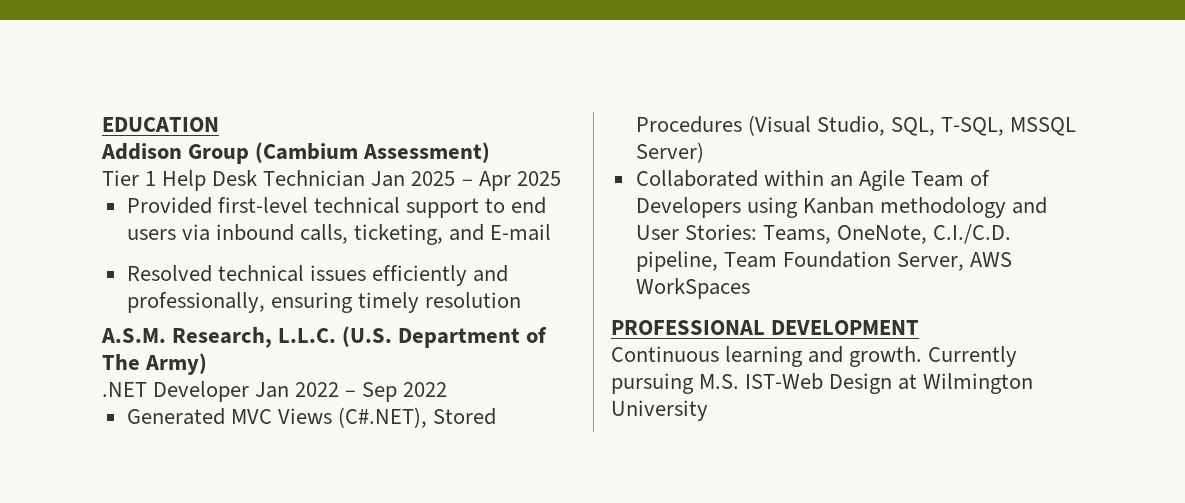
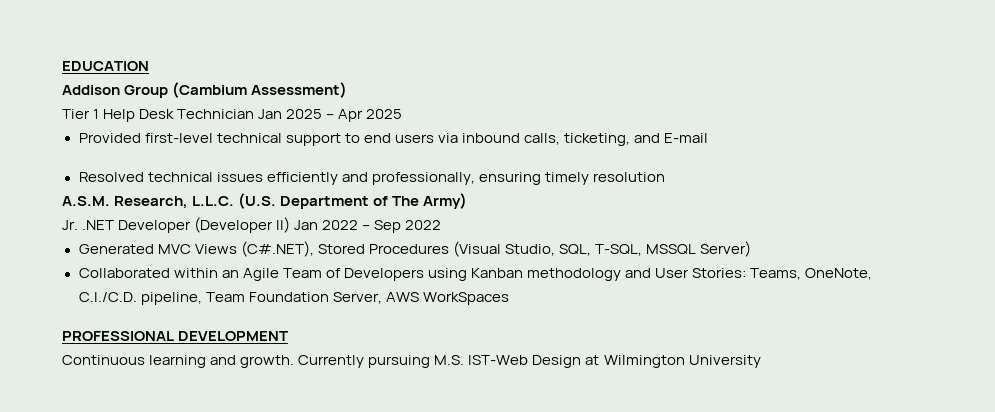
- .NET Developer Jan 2022 – Sep 2022
+ Jr. .NET Developer (Developer II) Jan 2022 – Sep 2022

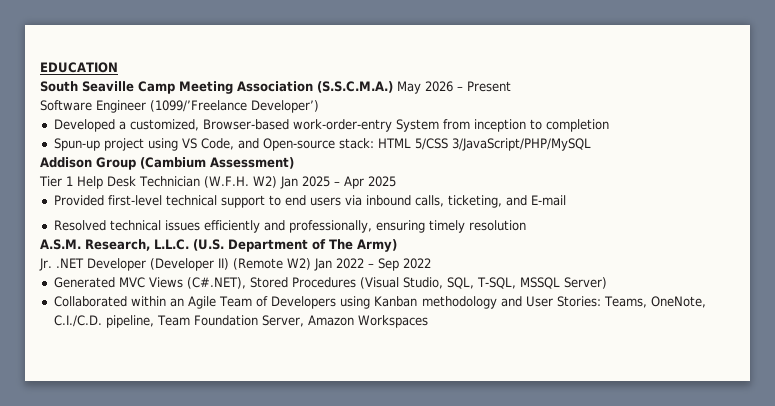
+ South Seaville Camp Meeting Association (S.S.C.M.A.) May 2026 – Present
+ Software Engineer (1099/’Freelance Developer’)
+ Developed a customized, Browser-based work-order-entry System from inception to completion
+ Spun-up project using VS Code, and Open-source stack: HTML 5/CSS 3/JavaScript/PHP/MySQL
- Tier 1 Help Desk Technician Jan 2025 – Apr 2025
+ Tier 1 Help Desk Technician (W.F.H. W2) Jan 2025 – Apr 2025
- Jr. .NET Developer (Developer II) Jan 2022 – Sep 2022
+ Jr. .NET Developer (Developer II) (Remote W2) Jan 2022 – Sep 2022
- Collaborated within an Agile Team of Developers using Kanban methodology and User Stories: Teams, OneNote, C.I./C.D. pipeline, Team Foundation Server, AWS WorkSpaces
- PROFESSIONAL DEVELOPMENT
- Continuous learning and growth. Currently pursuing M.S. IST-Web Design at Wilmington University
+ Collaborated within an Agile Team of Developers using Kanban methodology and User Stories: Teams, OneNote, C.I./C.D. pipeline, Team Foundation Server, Amazon Workspaces

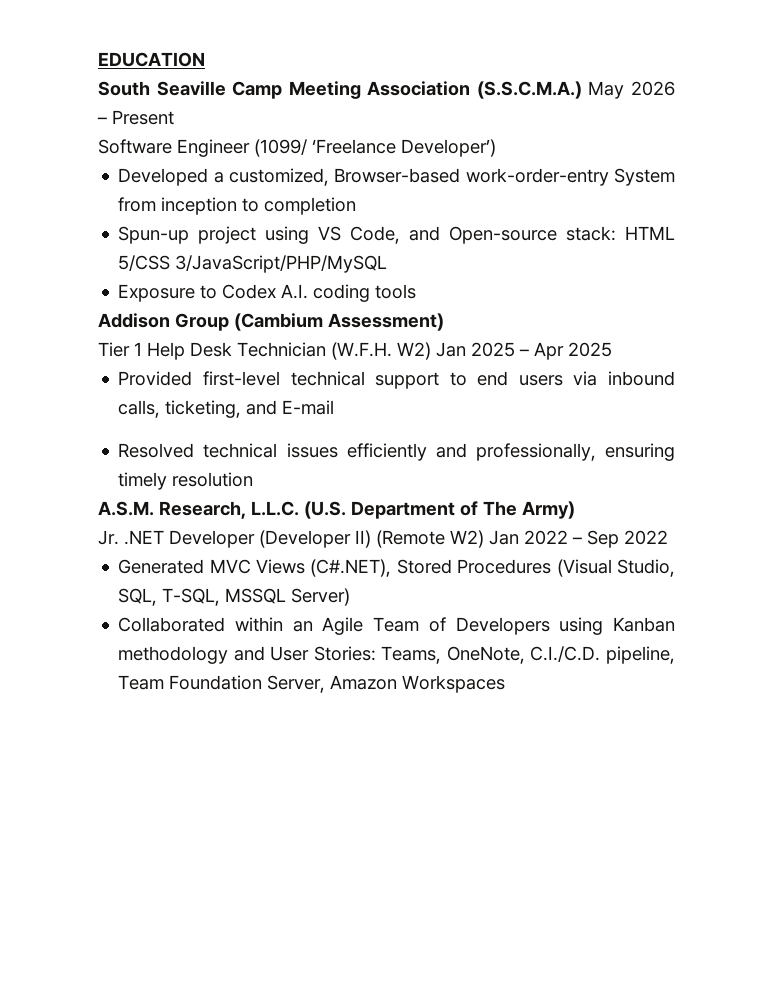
- Software Engineer (1099/’Freelance Developer’)
+ Software Engineer (1099/ ‘Freelance Developer’)
+ Exposure to Codex A.I. coding tools

